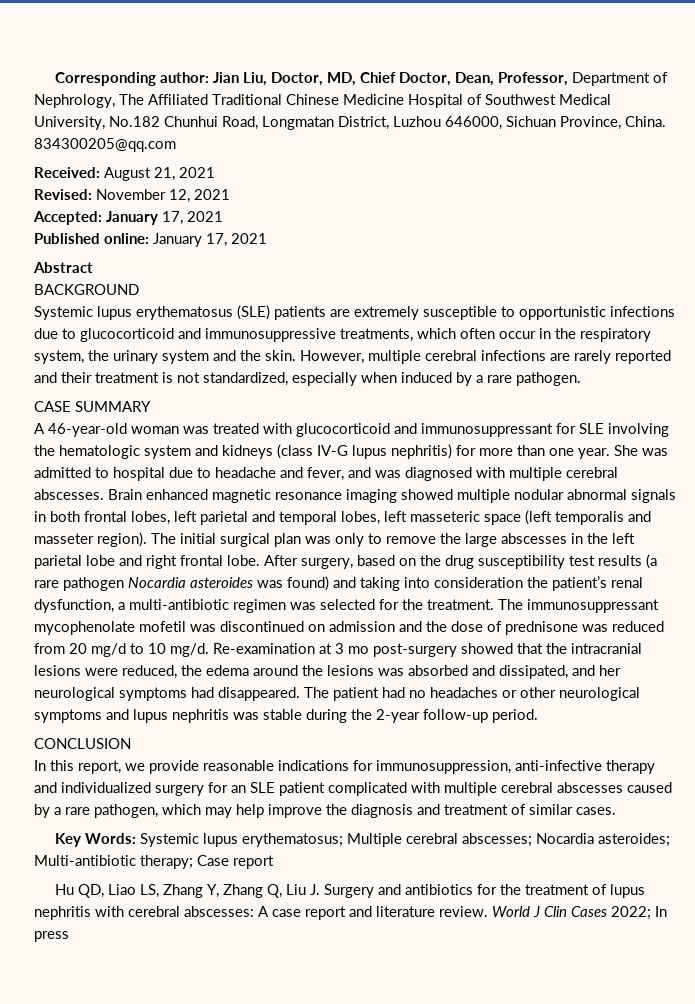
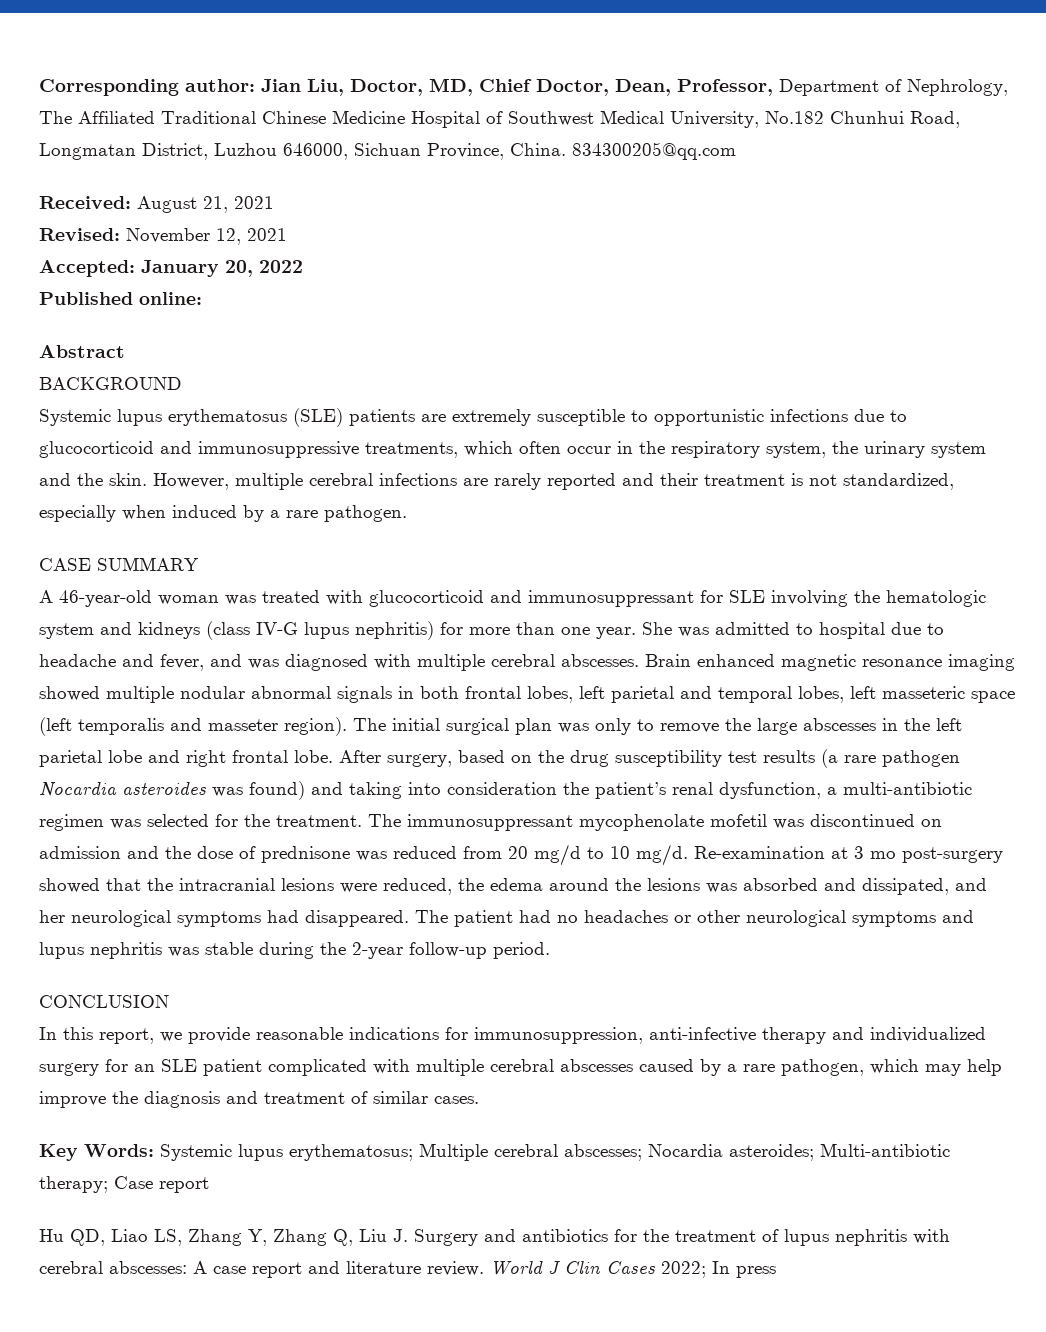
- Accepted: January 17, 2021
+ Accepted: January 20, 2022
- Published online: January 17, 2021
+ Published online:

